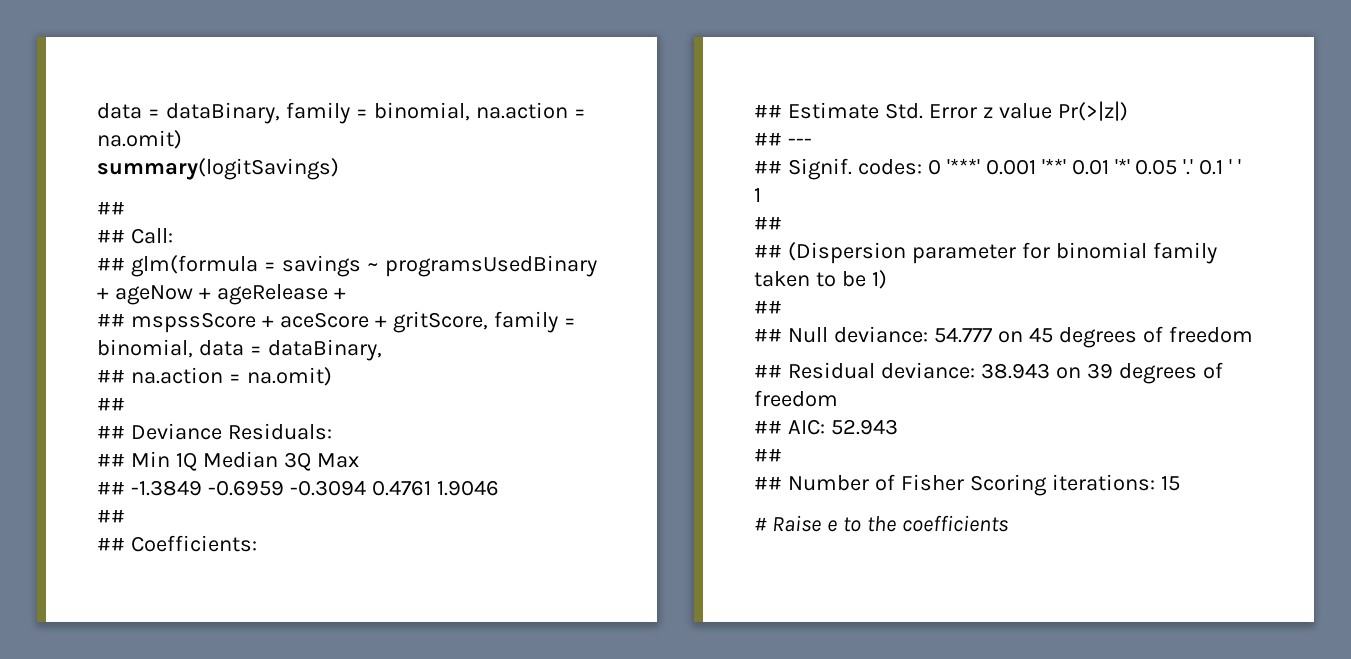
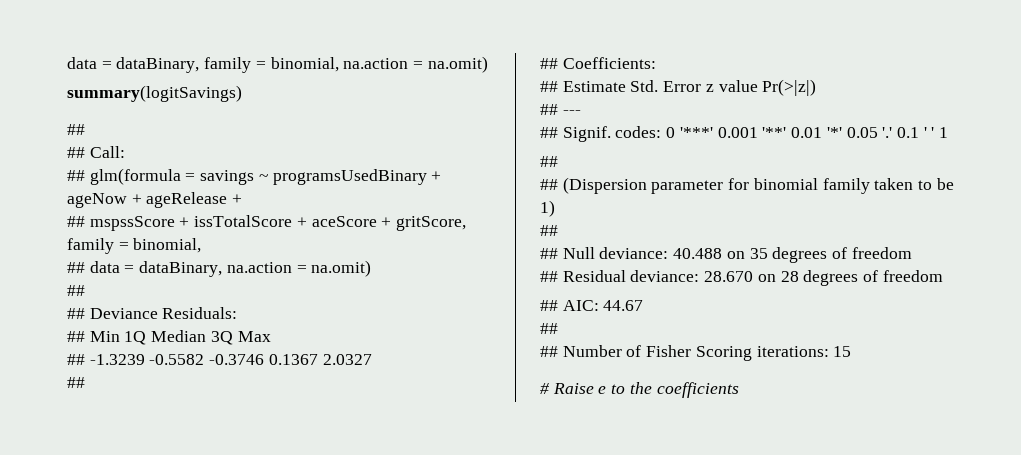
- ## mspssScore + aceScore + gritScore, family = binomial, data = dataBinary,
- ## na.action = na.omit)
+ ## mspssScore + issTotalScore + aceScore + gritScore, family = binomial,
+ ## data = dataBinary, na.action = na.omit)
- ## -1.3849 -0.6959 -0.3094 0.4761 1.9046
+ ## -1.3239 -0.5582 -0.3746 0.1367 2.0327
- ## Null deviance: 54.777 on 45 degrees of freedom
+ ## Null deviance: 40.488 on 35 degrees of freedom
- ## Residual deviance: 38.943 on 39 degrees of freedom
+ ## Residual deviance: 28.670 on 28 degrees of freedom
- ## AIC: 52.943
+ ## AIC: 44.67

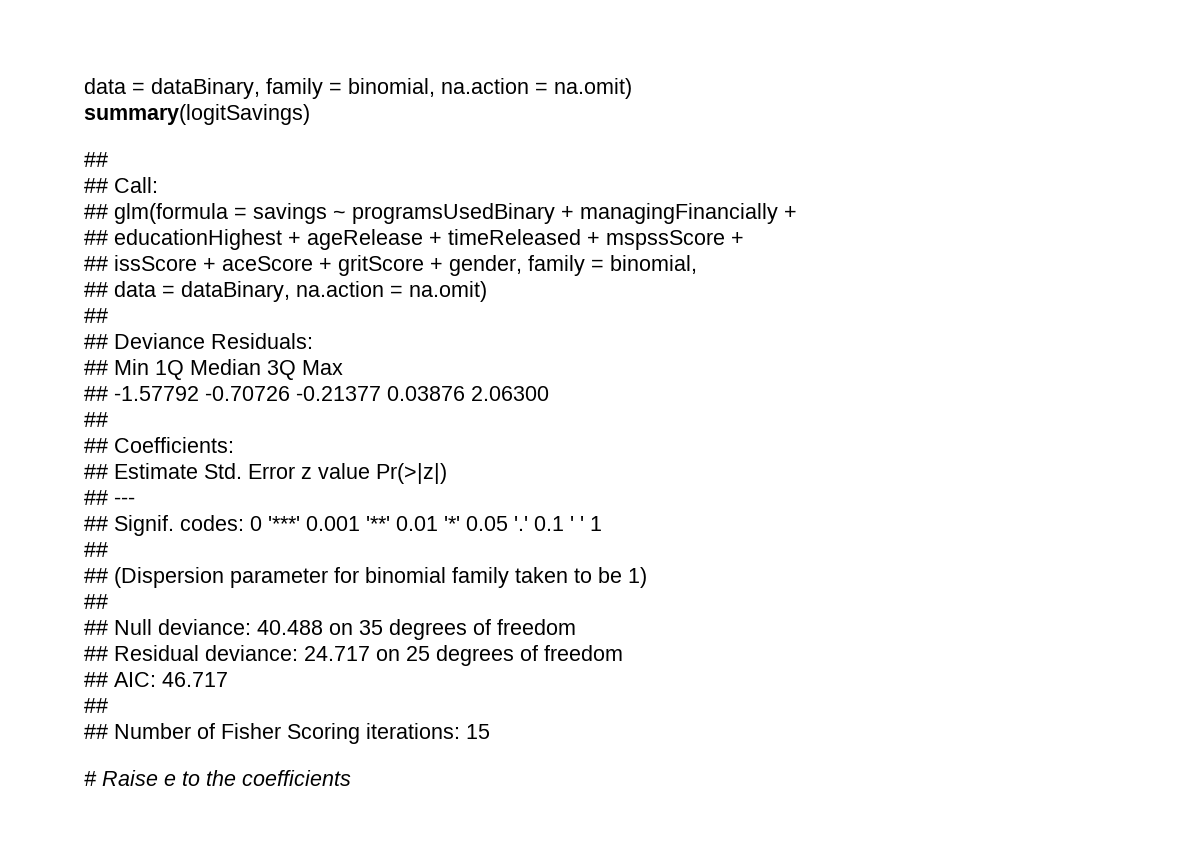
- ## glm(formula = savings ~ programsUsedBinary + ageNow + ageRelease +
- ## mspssScore + issTotalScore + aceScore + gritScore, family = binomial,
+ ## glm(formula = savings ~ programsUsedBinary + managingFinancially +
+ ## educationHighest + ageRelease + timeReleased + mspssScore +
+ ## issScore + aceScore + gritScore + gender, family = binomial,
- ## -1.3239 -0.5582 -0.3746 0.1367 2.0327
+ ## -1.57792 -0.70726 -0.21377 0.03876 2.06300
- ## Residual deviance: 28.670 on 28 degrees of freedom
+ ## Residual deviance: 24.717 on 25 degrees of freedom
- ## AIC: 44.67
+ ## AIC: 46.717

